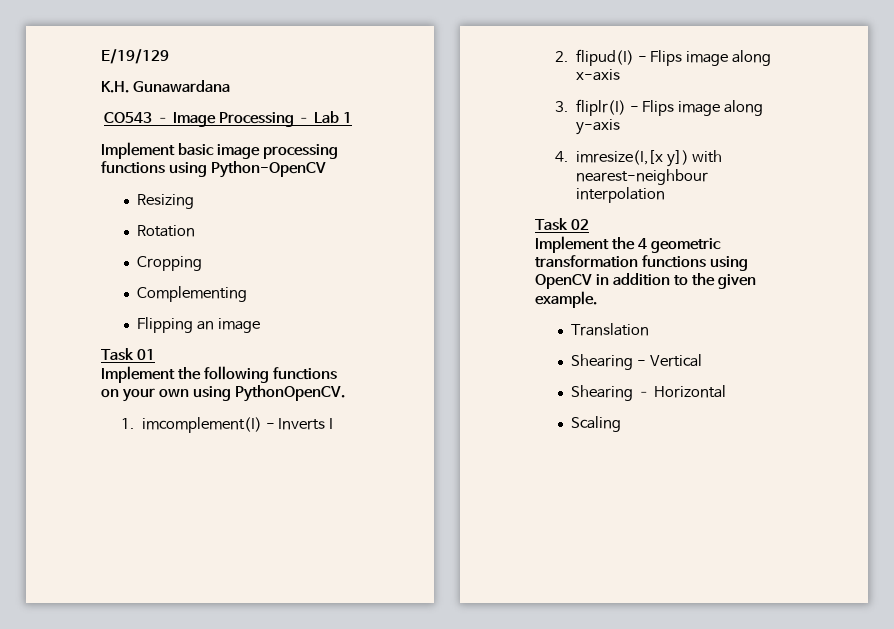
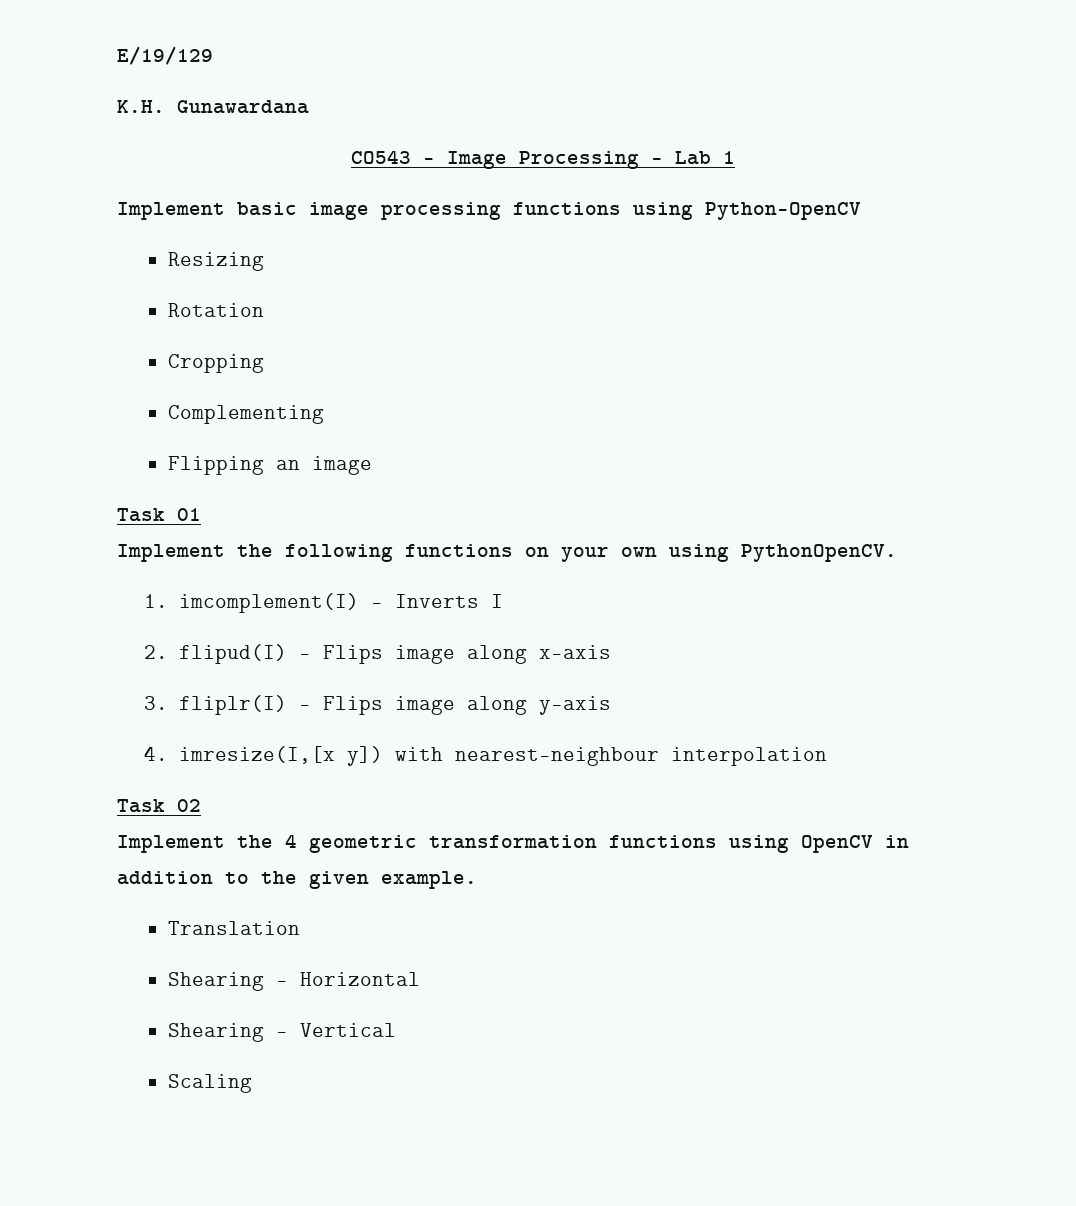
- Shearing - Vertical
- Shearing – Horizontal
+ Shearing - Horizontal
+ Shearing – Vertical

